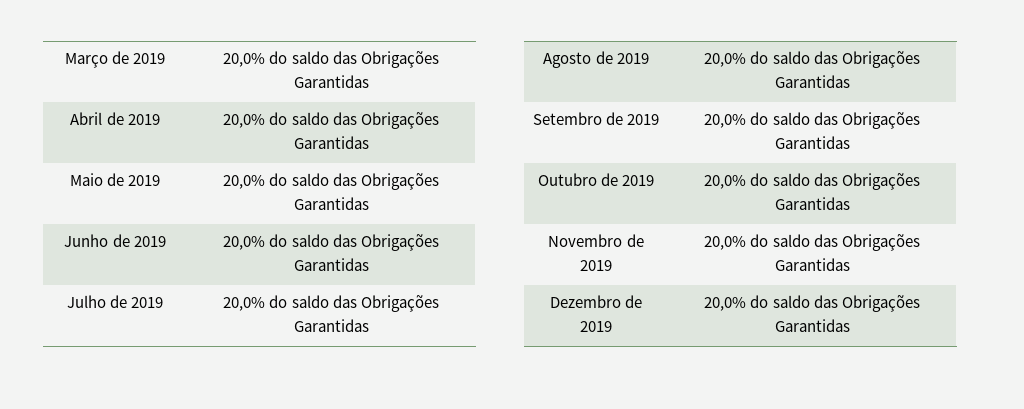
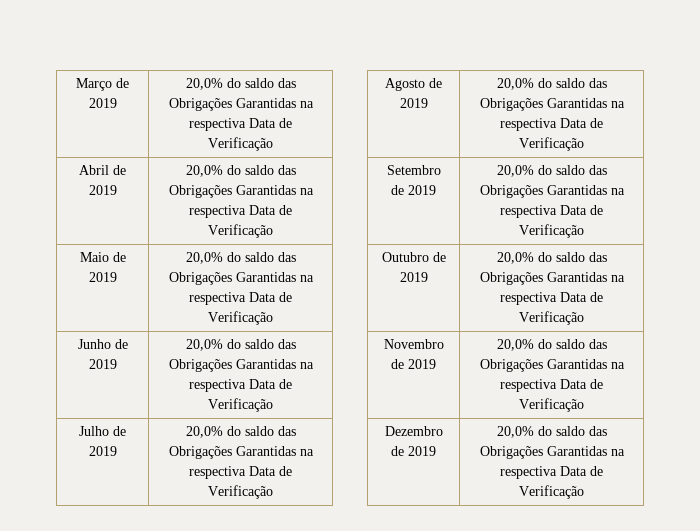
- Março de 2019 | 20,0% do saldo das Obrigações Garantidas
+ Março de 2019 | 20,0% do saldo das Obrigações Garantidas na respectiva Data de Verificação
- Abril de 2019 | 20,0% do saldo das Obrigações Garantidas
+ Abril de 2019 | 20,0% do saldo das Obrigações Garantidas na respectiva Data de Verificação
- Maio de 2019 | 20,0% do saldo das Obrigações Garantidas
+ Maio de 2019 | 20,0% do saldo das Obrigações Garantidas na respectiva Data de Verificação
- Junho de 2019 | 20,0% do saldo das Obrigações Garantidas
+ Junho de 2019 | 20,0% do saldo das Obrigações Garantidas na respectiva Data de Verificação
- Julho de 2019 | 20,0% do saldo das Obrigações Garantidas
+ Julho de 2019 | 20,0% do saldo das Obrigações Garantidas na respectiva Data de Verificação
- Agosto de 2019 | 20,0% do saldo das Obrigações Garantidas
+ Agosto de 2019 | 20,0% do saldo das Obrigações Garantidas na respectiva Data de Verificação
- Setembro de 2019 | 20,0% do saldo das Obrigações Garantidas
+ Setembro de 2019 | 20,0% do saldo das Obrigações Garantidas na respectiva Data de Verificação
- Outubro de 2019 | 20,0% do saldo das Obrigações Garantidas
+ Outubro de 2019 | 20,0% do saldo das Obrigações Garantidas na respectiva Data de Verificação
- Novembro de 2019 | 20,0% do saldo das Obrigações Garantidas
+ Novembro de 2019 | 20,0% do saldo das Obrigações Garantidas na respectiva Data de Verificação
- Dezembro de 2019 | 20,0% do saldo das Obrigações Garantidas
+ Dezembro de 2019 | 20,0% do saldo das Obrigações Garantidas na respectiva Data de Verificação

